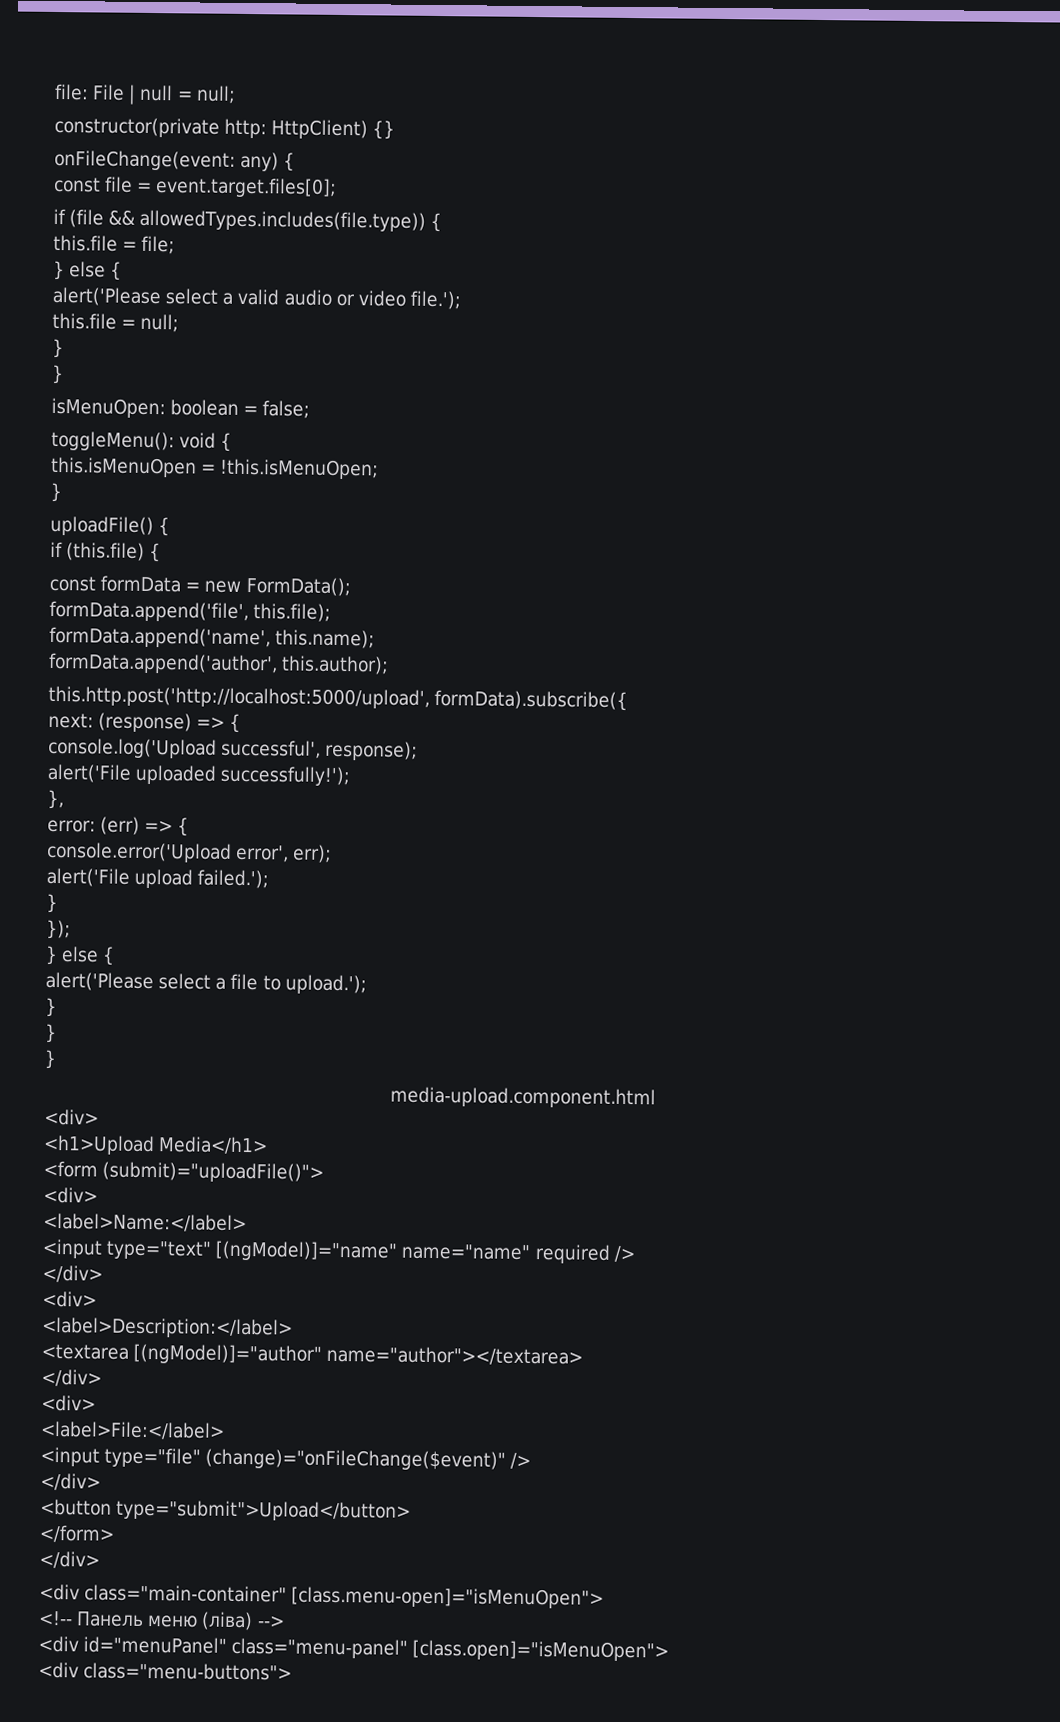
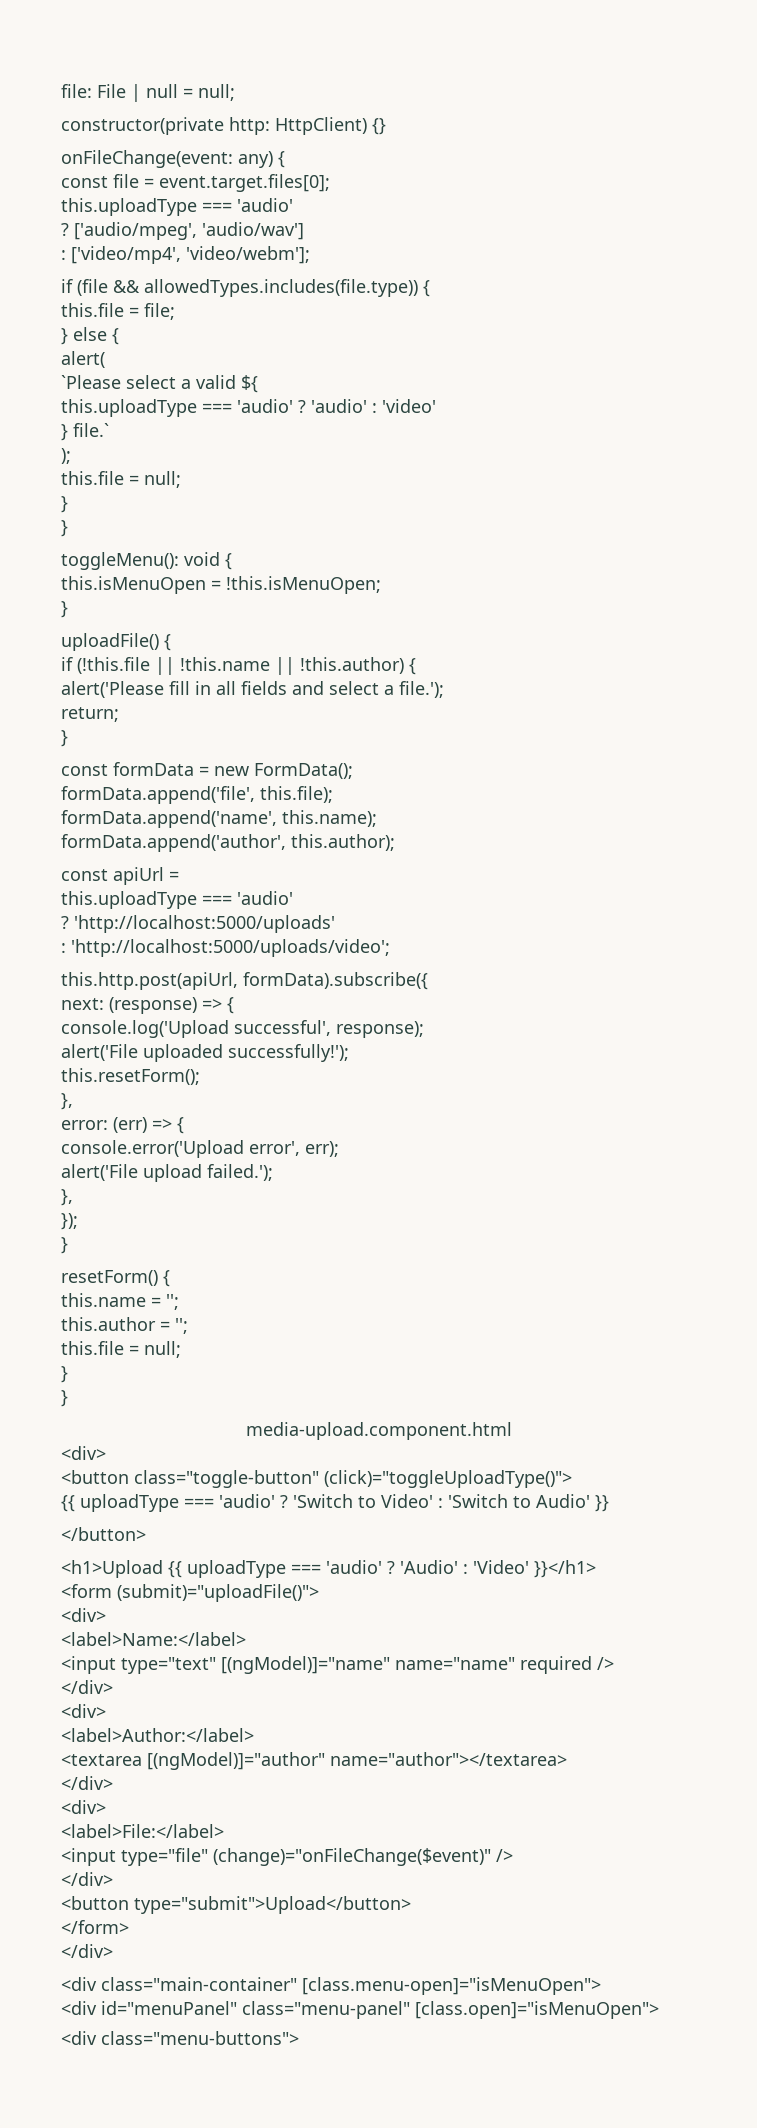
  const file = event.target.files[0];
+ this.uploadType === 'audio'
+ ? ['audio/mpeg', 'audio/wav']
+ : ['video/mp4', 'video/webm'];
- alert('Please select a valid audio or video file.');
+ alert(
+ `Please select a valid ${
+ this.uploadType === 'audio' ? 'audio' : 'video'
+ } file.`
+ );
  this.file = null;
  }
  }
- isMenuOpen: boolean = false;
- if (this.file) {
+ if (!this.file || !this.name || !this.author) {
+ alert('Please fill in all fields and select a file.');
+ return;
+ }
- this.http.post('http://localhost:5000/upload', formData).subscribe({
+ const apiUrl =
+ this.uploadType === 'audio'
+ ? 'http://localhost:5000/uploads'
+ : 'http://localhost:5000/uploads/video';
+ this.http.post(apiUrl, formData).subscribe({
+ this.resetForm();
  alert('File upload failed.');
- }
+ },
  });
- } else {
- alert('Please select a file to upload.');
  }
+ resetForm() {
+ this.name = '';
+ this.author = '';
+ this.file = null;
  }
  }
  media-upload.component.html
  <div>
- <h1>Upload Media</h1>
+ <button class="toggle-button" (click)="toggleUploadType()">
+ {{ uploadType === 'audio' ? 'Switch to Video' : 'Switch to Audio' }}
+ </button>
+ <h1>Upload {{ uploadType === 'audio' ? 'Audio' : 'Video' }}</h1>
- <label>Description:</label>
+ <label>Author:</label>
- <!-- Панель меню (ліва) -->

